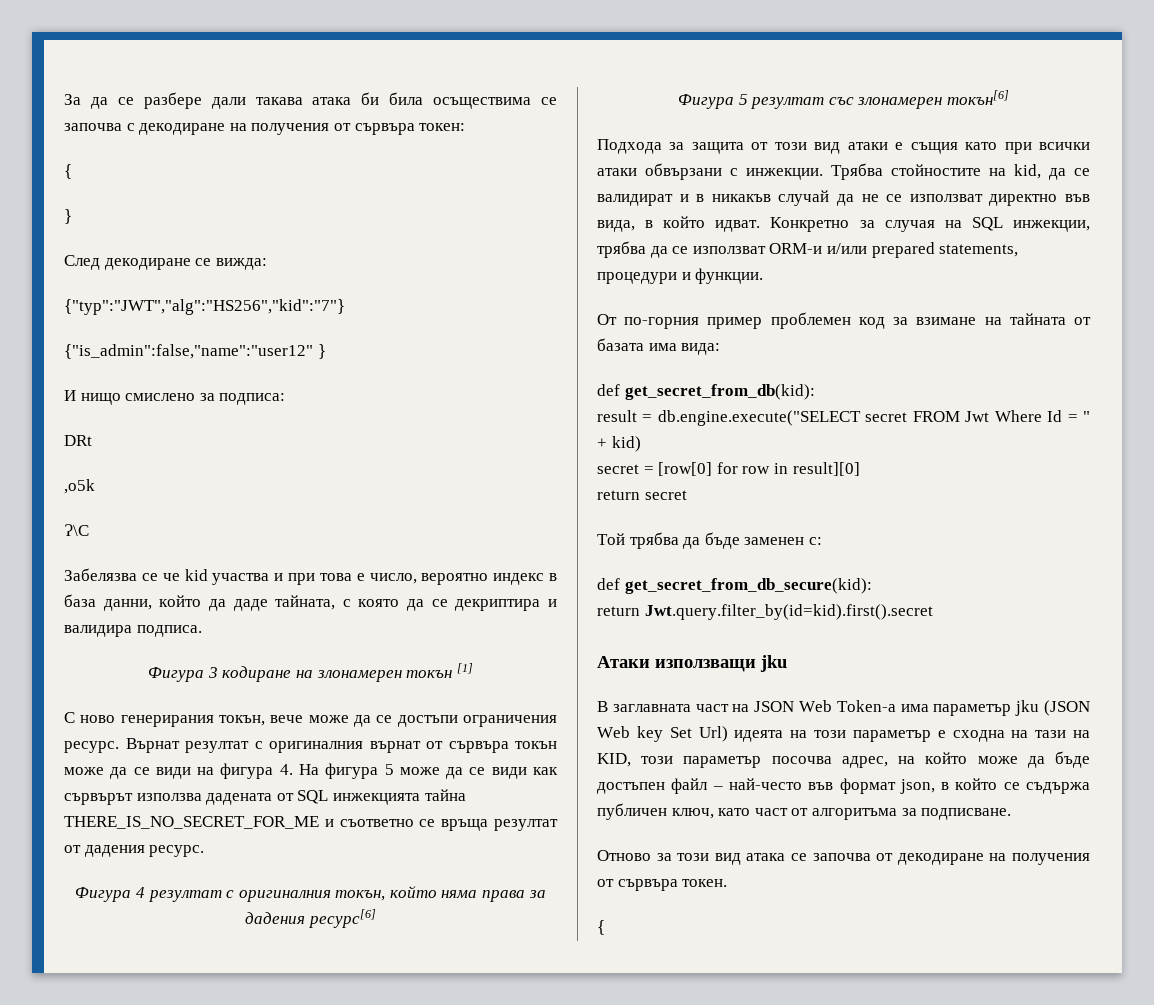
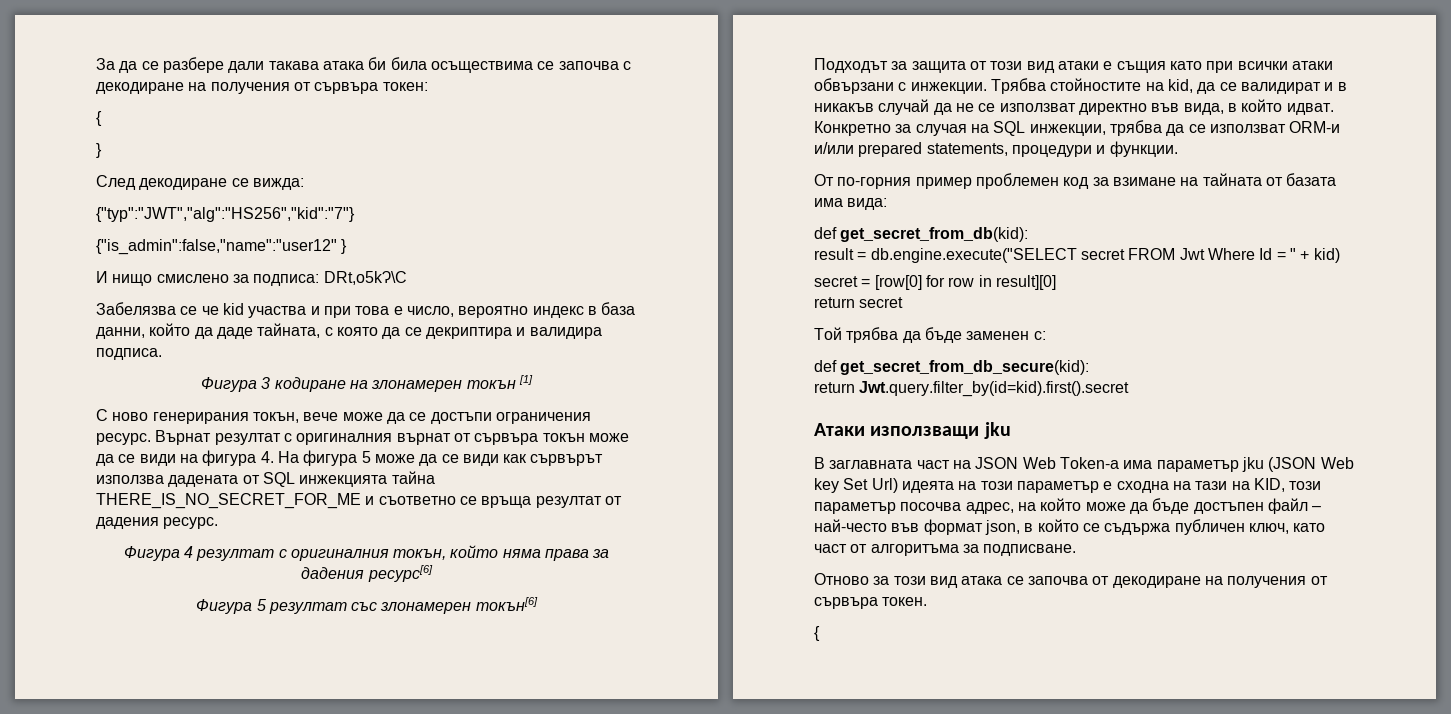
- И нищо смислено за подписа:
- DRt
- ,o5k
- Ɂ\C
+ И нищо смислено за подписа: DRt,o5kɁ\C
- Подхода за защита от този вид атаки е същия като при всички атаки обвързани с инжекции.
+ Подходът за защита от този вид атаки е същия като при всички атаки обвързани с инжекции.

